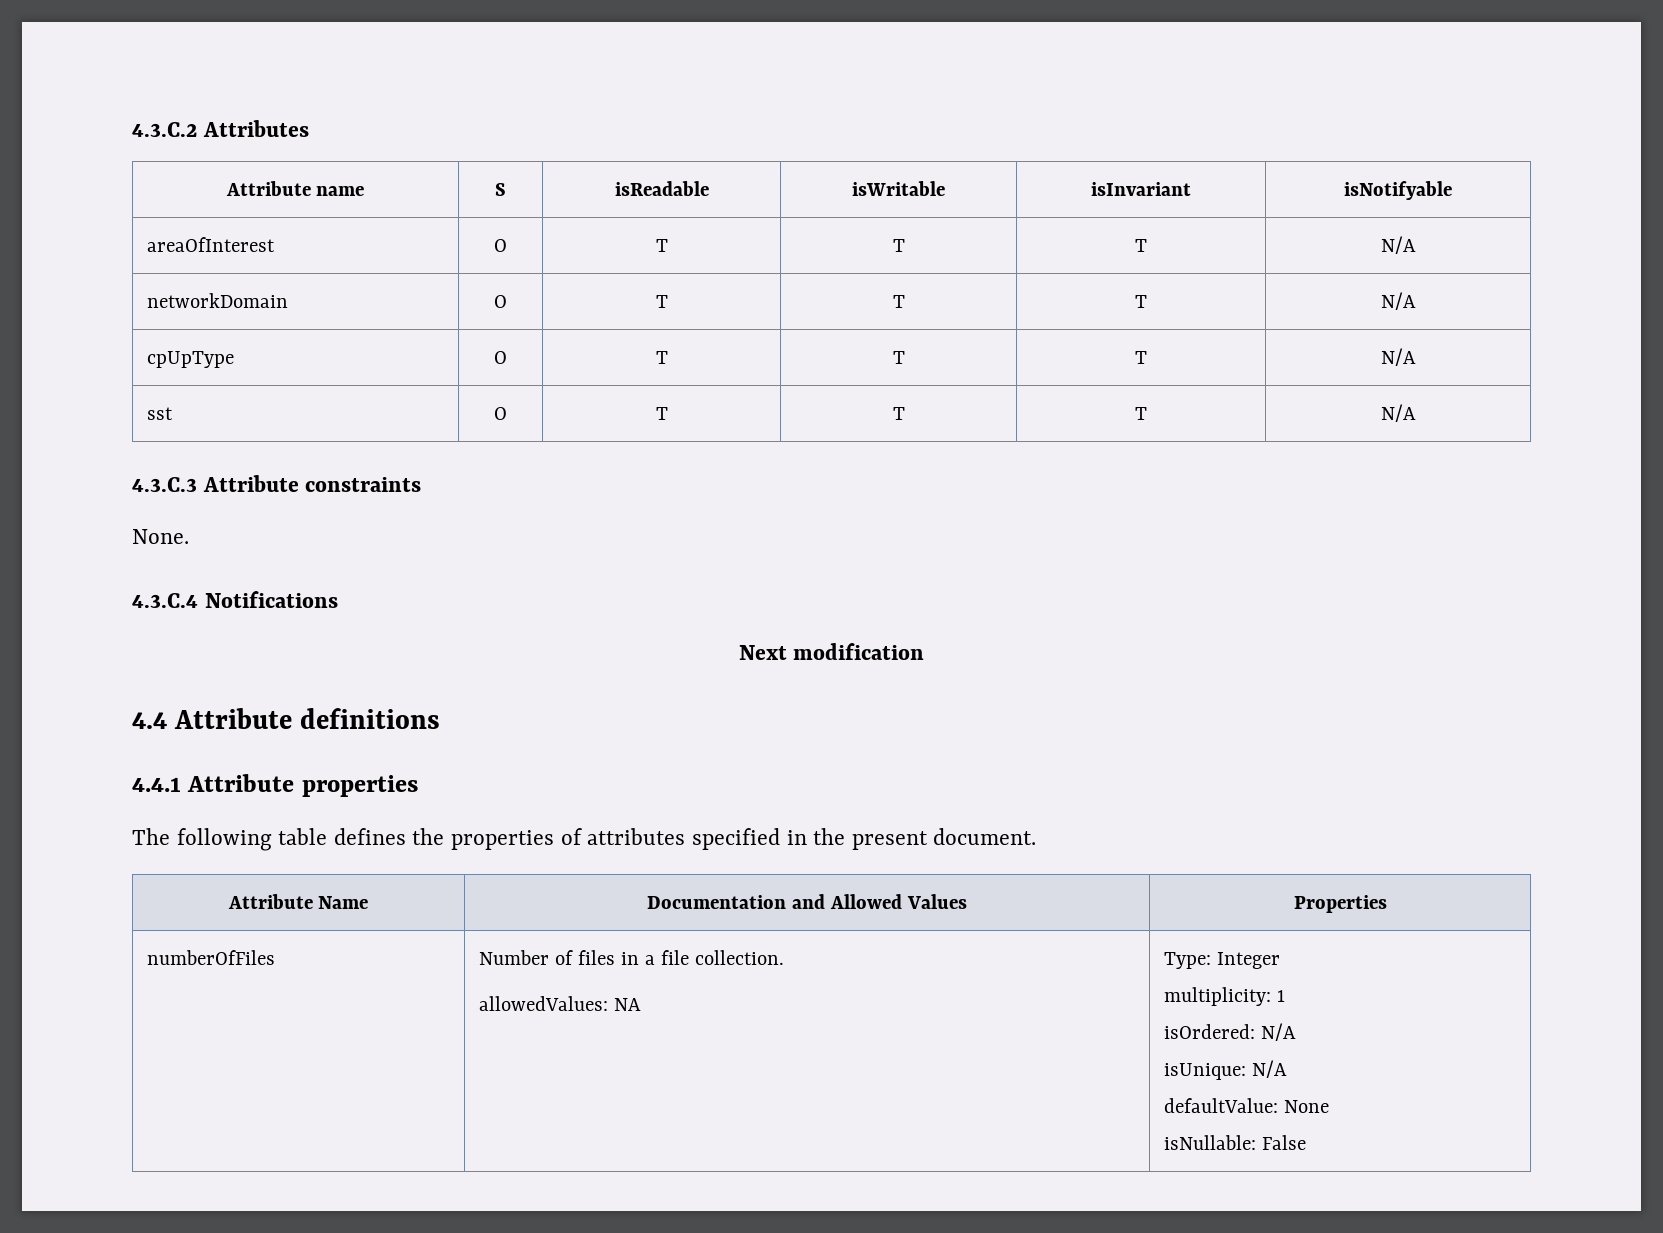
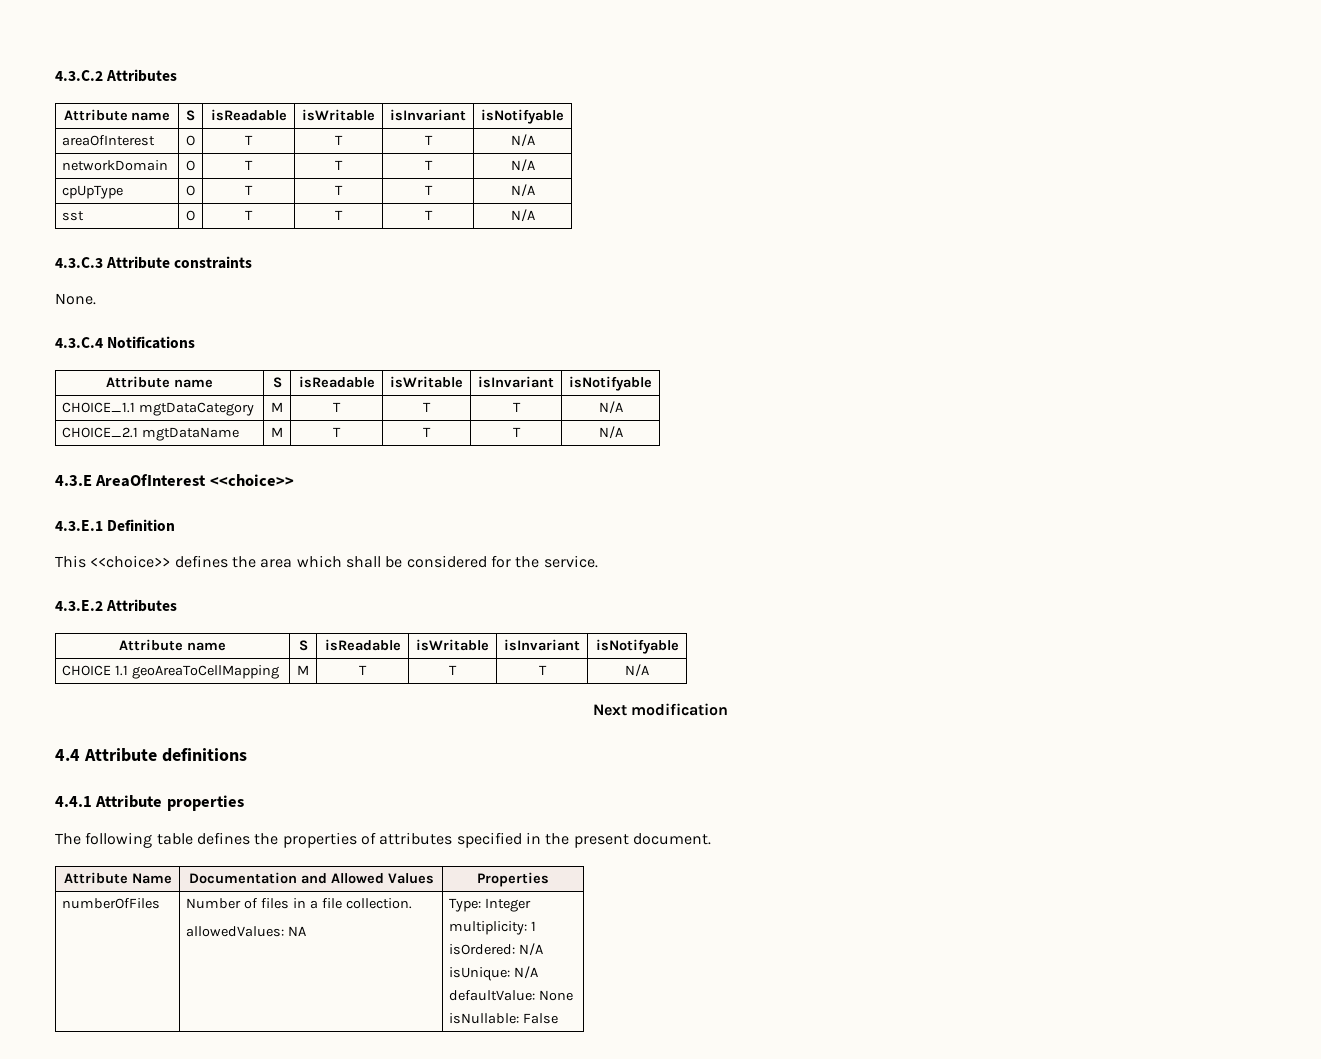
  4.3.C.4 Notifications
+ Attribute name | S | isReadable | isWritable | isInvariant | isNotifyable
+ CHOICE_1.1 mgtDataCategory | M | T | T | T | N/A
+ CHOICE_2.1 mgtDataName | M | T | T | T | N/A
+ 4.3.E AreaOfInterest <<choice>>
+ 4.3.E.1 Definition
+ This <<choice>> defines the area which shall be considered for the service.
+ 4.3.E.2 Attributes
+ Attribute name | S | isReadable | isWritable | isInvariant | isNotifyable
+ CHOICE 1.1 geoAreaToCellMapping | M | T | T | T | N/A

